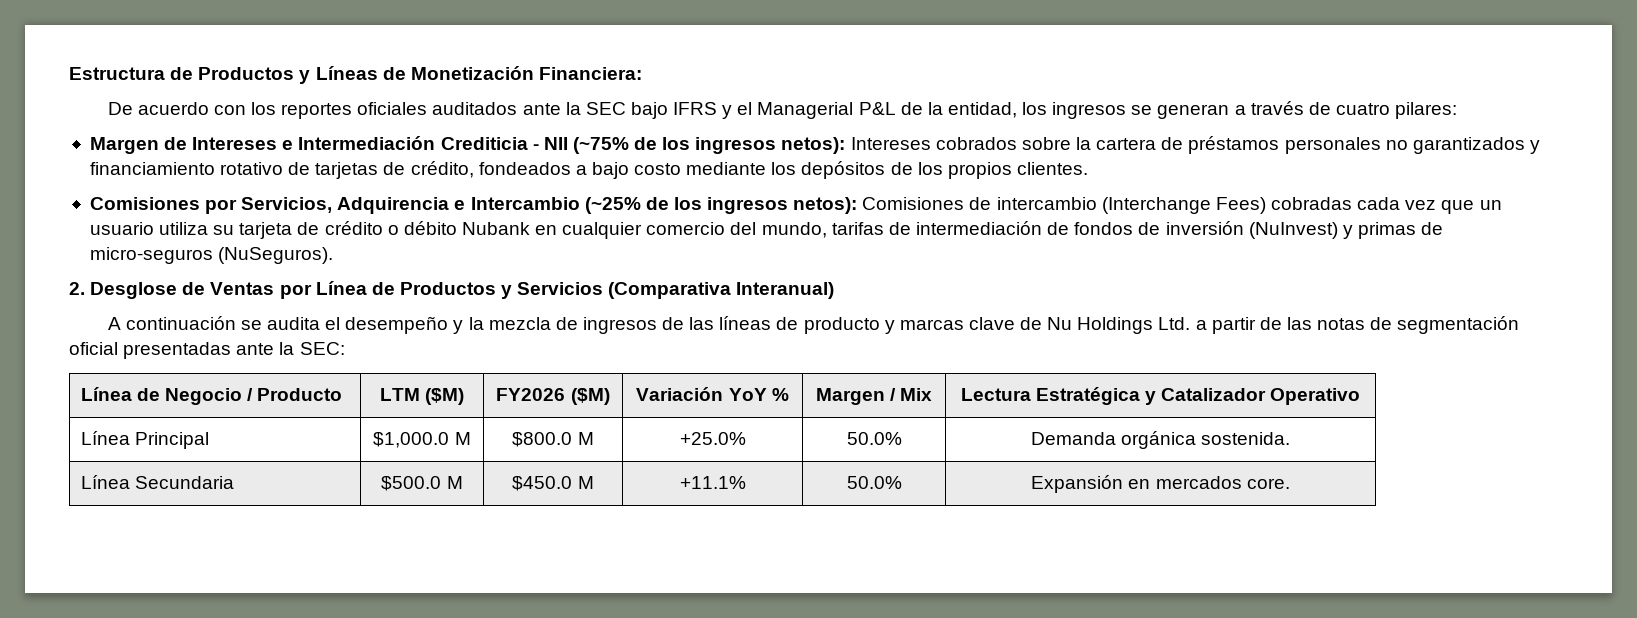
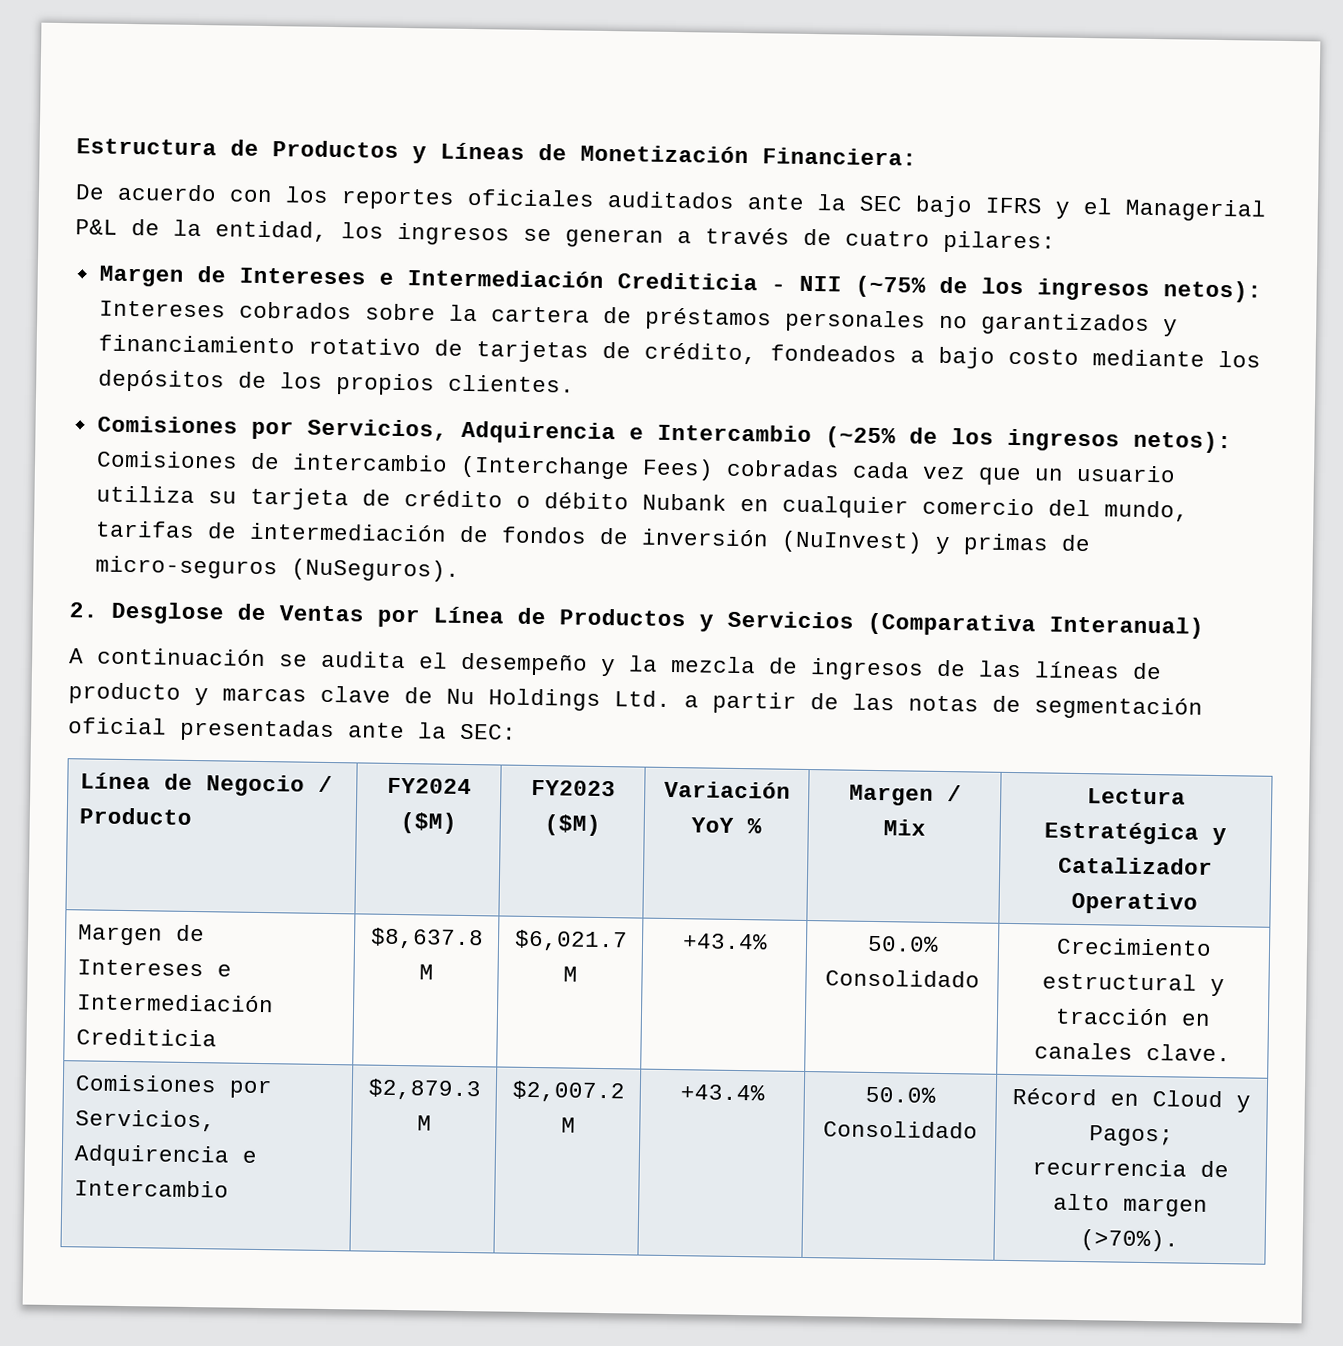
- Línea de Negocio / Producto | LTM ($M) | FY2026 ($M) | Variación YoY % | Margen / Mix | Lectura Estratégica y Catalizador Operativo
+ Línea de Negocio / Producto | FY2024 ($M) | FY2023 ($M) | Variación YoY % | Margen / Mix | Lectura Estratégica y Catalizador Operativo
- Línea Principal | $1,000.0 M | $800.0 M | +25.0% | 50.0% | Demanda orgánica sostenida.
- Línea Secundaria | $500.0 M | $450.0 M | +11.1% | 50.0% | Expansión en mercados core.
+ Margen de Intereses e Intermediación Crediticia | $8,637.8 M | $6,021.7 M | +43.4% | 50.0% Consolidado | Crecimiento estructural y tracción en canales clave.
+ Comisiones por Servicios, Adquirencia e Intercambio | $2,879.3 M | $2,007.2 M | +43.4% | 50.0% Consolidado | Récord en Cloud y Pagos; recurrencia de alto margen (>70%).

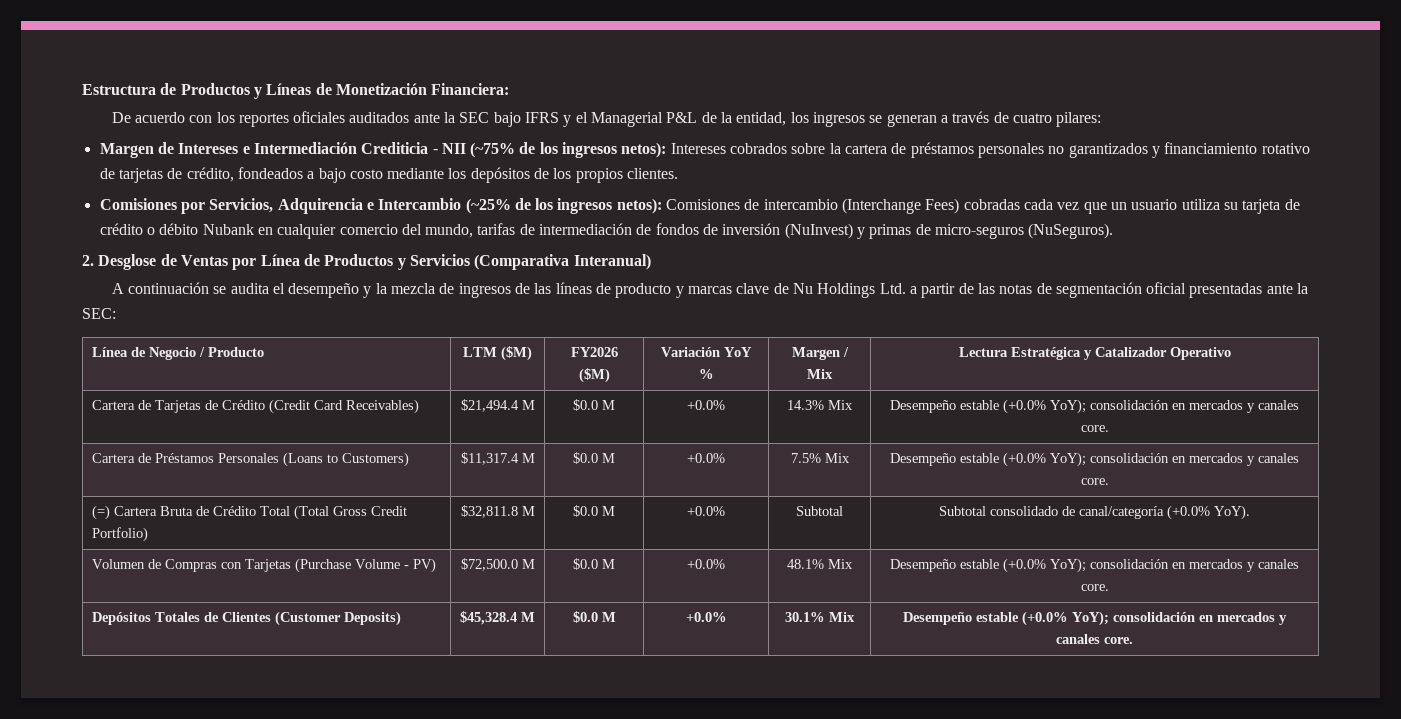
- Línea de Negocio / Producto | FY2024 ($M) | FY2023 ($M) | Variación YoY % | Margen / Mix | Lectura Estratégica y Catalizador Operativo
+ Línea de Negocio / Producto | LTM ($M) | FY2026 ($M) | Variación YoY % | Margen / Mix | Lectura Estratégica y Catalizador Operativo
- Margen de Intereses e Intermediación Crediticia | $8,637.8 M | $6,021.7 M | +43.4% | 50.0% Consolidado | Crecimiento estructural y tracción en canales clave.
- Comisiones por Servicios, Adquirencia e Intercambio | $2,879.3 M | $2,007.2 M | +43.4% | 50.0% Consolidado | Récord en Cloud y Pagos; recurrencia de alto margen (>70%).
+ Cartera de Tarjetas de Crédito (Credit Card Receivables) | $21,494.4 M | $0.0 M | +0.0% | 14.3% Mix | Desempeño estable (+0.0% YoY); consolidación en mercados y canales core.
+ Cartera de Préstamos Personales (Loans to Customers) | $11,317.4 M | $0.0 M | +0.0% | 7.5% Mix | Desempeño estable (+0.0% YoY); consolidación en mercados y canales core.
+ (=) Cartera Bruta de Crédito Total (Total Gross Credit Portfolio) | $32,811.8 M | $0.0 M | +0.0% | Subtotal | Subtotal consolidado de canal/categoría (+0.0% YoY).
+ Volumen de Compras con Tarjetas (Purchase Volume - PV) | $72,500.0 M | $0.0 M | +0.0% | 48.1% Mix | Desempeño estable (+0.0% YoY); consolidación en mercados y canales core.
+ Depósitos Totales de Clientes (Customer Deposits) | $45,328.4 M | $0.0 M | +0.0% | 30.1% Mix | Desempeño estable (+0.0% YoY); consolidación en mercados y canales core.

